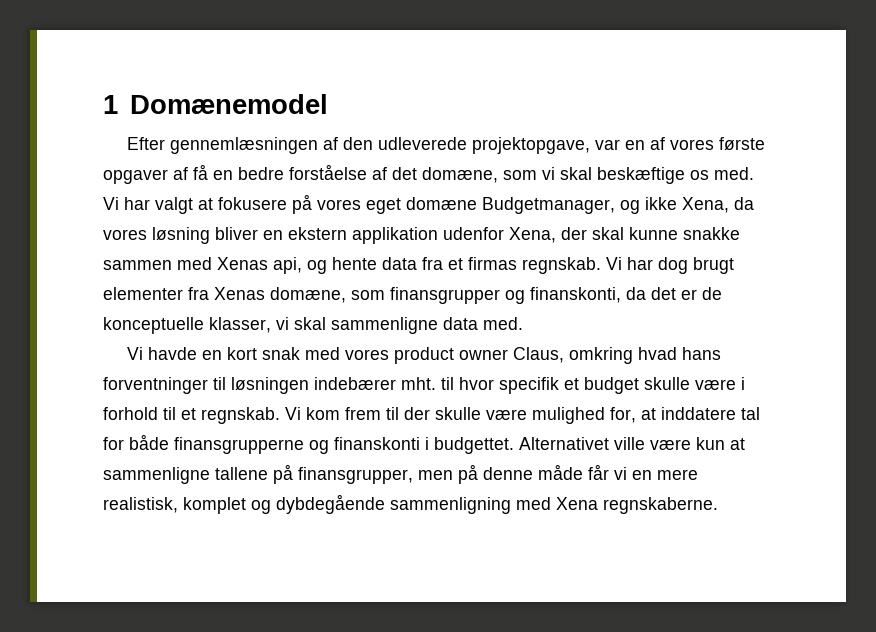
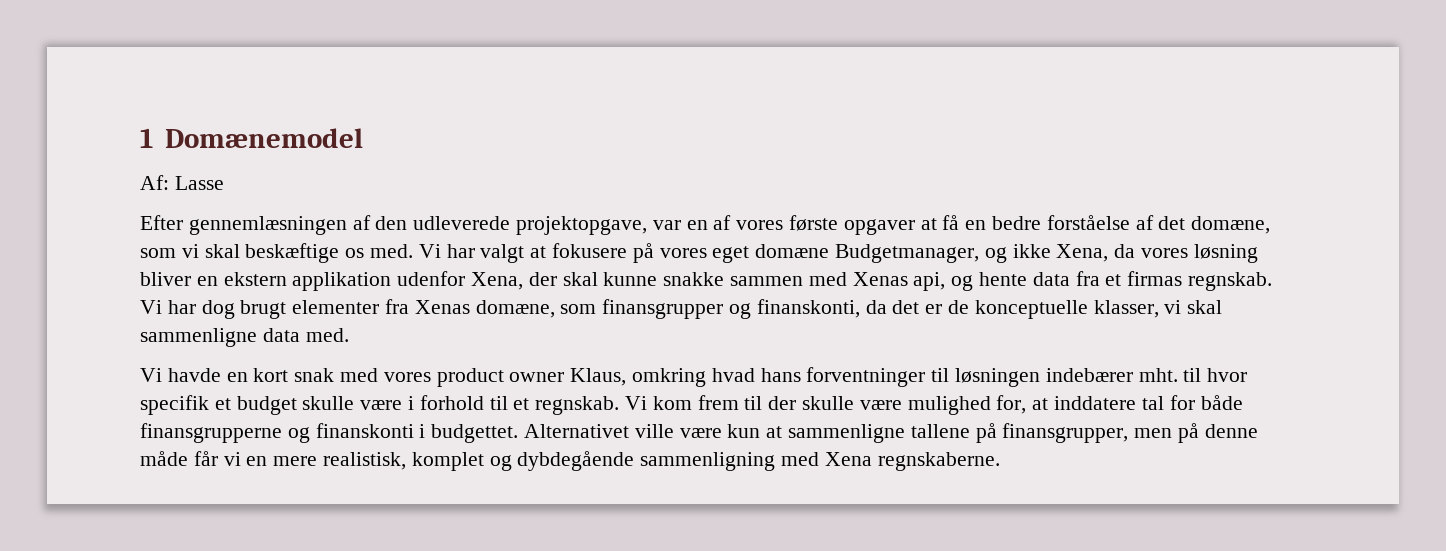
+ Af: Lasse
- Efter gennemlæsningen af den udleverede projektopgave, var en af vores første opgaver af få en bedre forståelse af det domæne, som vi skal beskæftige os med.
+ Efter gennemlæsningen af den udleverede projektopgave, var en af vores første opgaver at få en bedre forståelse af det domæne, som vi skal beskæftige os med.
- Vi har valgt at fokusere på vores eget domæne Budgetmanager, og ikke Xena, da vores løsning bliver en ekstern applikation udenfor Xena, der skal kunne snakke sammen med Xenas api, og hente data fra et firmas regnskab. Vi har dog brugt elementer fra Xenas domæne, som finansgrupper og finanskonti, da det er de konceptuelle klasser, vi skal sammenligne data med.
+ Vi har valgt at fokusere på vores eget domæne Budgetmanager, og ikke Xena, da vores løsning bliver en ekstern applikation udenfor Xena, der skal kunne snakke sammen med Xenas api, og hente data fra et firmas regnskab.
+ Vi har dog brugt elementer fra Xenas domæne, som finansgrupper og finanskonti, da det er de konceptuelle klasser, vi skal sammenligne data med.
- Vi havde en kort snak med vores product owner Claus, omkring hvad hans forventninger til løsningen indebærer mht. til hvor specifik et budget skulle være i forhold til et regnskab.
+ Vi havde en kort snak med vores product owner Klaus, omkring hvad hans forventninger til løsningen indebærer mht. til hvor specifik et budget skulle være i forhold til et regnskab.

